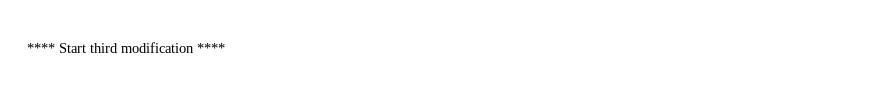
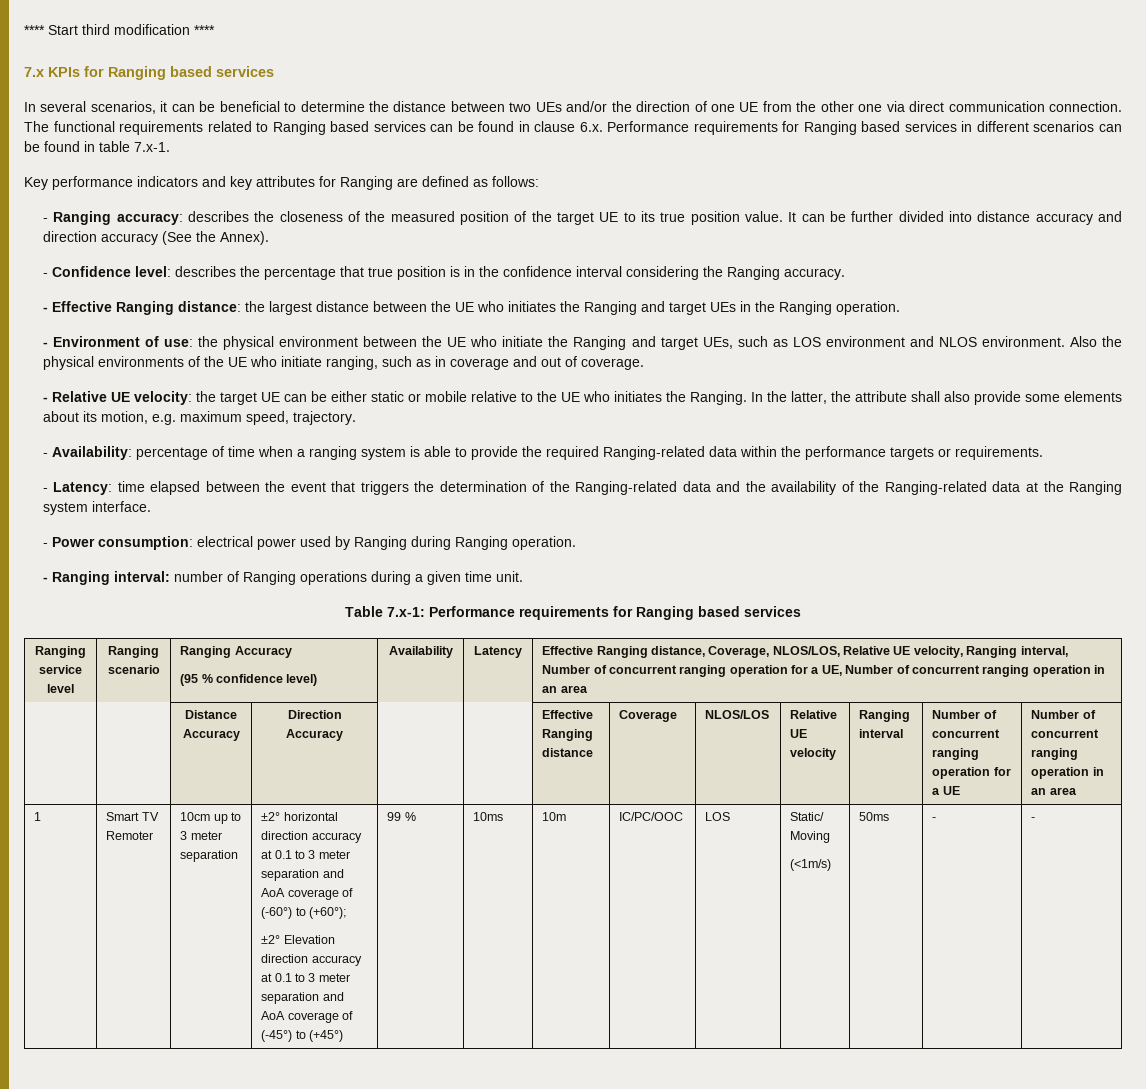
+ 7.x KPIs for Ranging based services
+ In several scenarios, it can be beneficial to determine the distance between two UEs and/or the direction of one UE from the other one via direct communication connection. The functional requirements related to Ranging based services can be found in clause 6.x. Performance requirements for Ranging based services in different scenarios can be found in table 7.x-1.
+ Key performance indicators and key attributes for Ranging are defined as follows:
+ - Ranging accuracy: describes the closeness of the measured position of the target UE to its true position value. It can be further divided into distance accuracy and direction accuracy (See the Annex).
+ - Confidence level: describes the percentage that true position is in the confidence interval considering the Ranging accuracy.
+ - Effective Ranging distance: the largest distance between the UE who initiates the Ranging and target UEs in the Ranging operation.
+ - Environment of use: the physical environment between the UE who initiate the Ranging and target UEs, such as LOS environment and NLOS environment. Also the physical environments of the UE who initiate ranging, such as in coverage and out of coverage.
+ - Relative UE velocity: the target UE can be either static or mobile relative to the UE who initiates the Ranging. In the latter, the attribute shall also provide some elements about its motion, e.g. maximum speed, trajectory.
+ - Availability: percentage of time when a ranging system is able to provide the required Ranging-related data within the performance targets or requirements.
+ - Latency: time elapsed between the event that triggers the determination of the Ranging-related data and the availability of the Ranging-related data at the Ranging system interface.
+ - Power consumption: electrical power used by Ranging during Ranging operation.
+ - Ranging interval: number of Ranging operations during a given time unit.
+ Table 7.x-1: Performance requirements for Ranging based services
+ Ranging service level | Ranging scenario | Ranging Accuracy
+ (95 % confidence level) | Availability | Latency | Effective Ranging distance, Coverage, NLOS/LOS, Relative UE velocity, Ranging interval, Number of concurrent ranging operation for a UE, Number of concurrent ranging operation in an area
+ | | Distance Accuracy | Direction Accuracy | | | Effective Ranging distance | Coverage | NLOS/LOS | Relative UE velocity | Ranging interval | Number of concurrent ranging operation for a UE | Number of concurrent ranging operation in an area
+ 1 | Smart TV Remoter | 10cm up to 3 meter separation | ±2° horizontal direction accuracy at 0.1 to 3 meter separation and AoA coverage of (-60°) to (+60°);
+ ±2° Elevation direction accuracy at 0.1 to 3 meter separation and AoA coverage of (-45°) to (+45°) | 99 % | 10ms | 10m | IC/PC/OOC | LOS | Static/ Moving
+ (<1m/s) | 50ms | - | -

